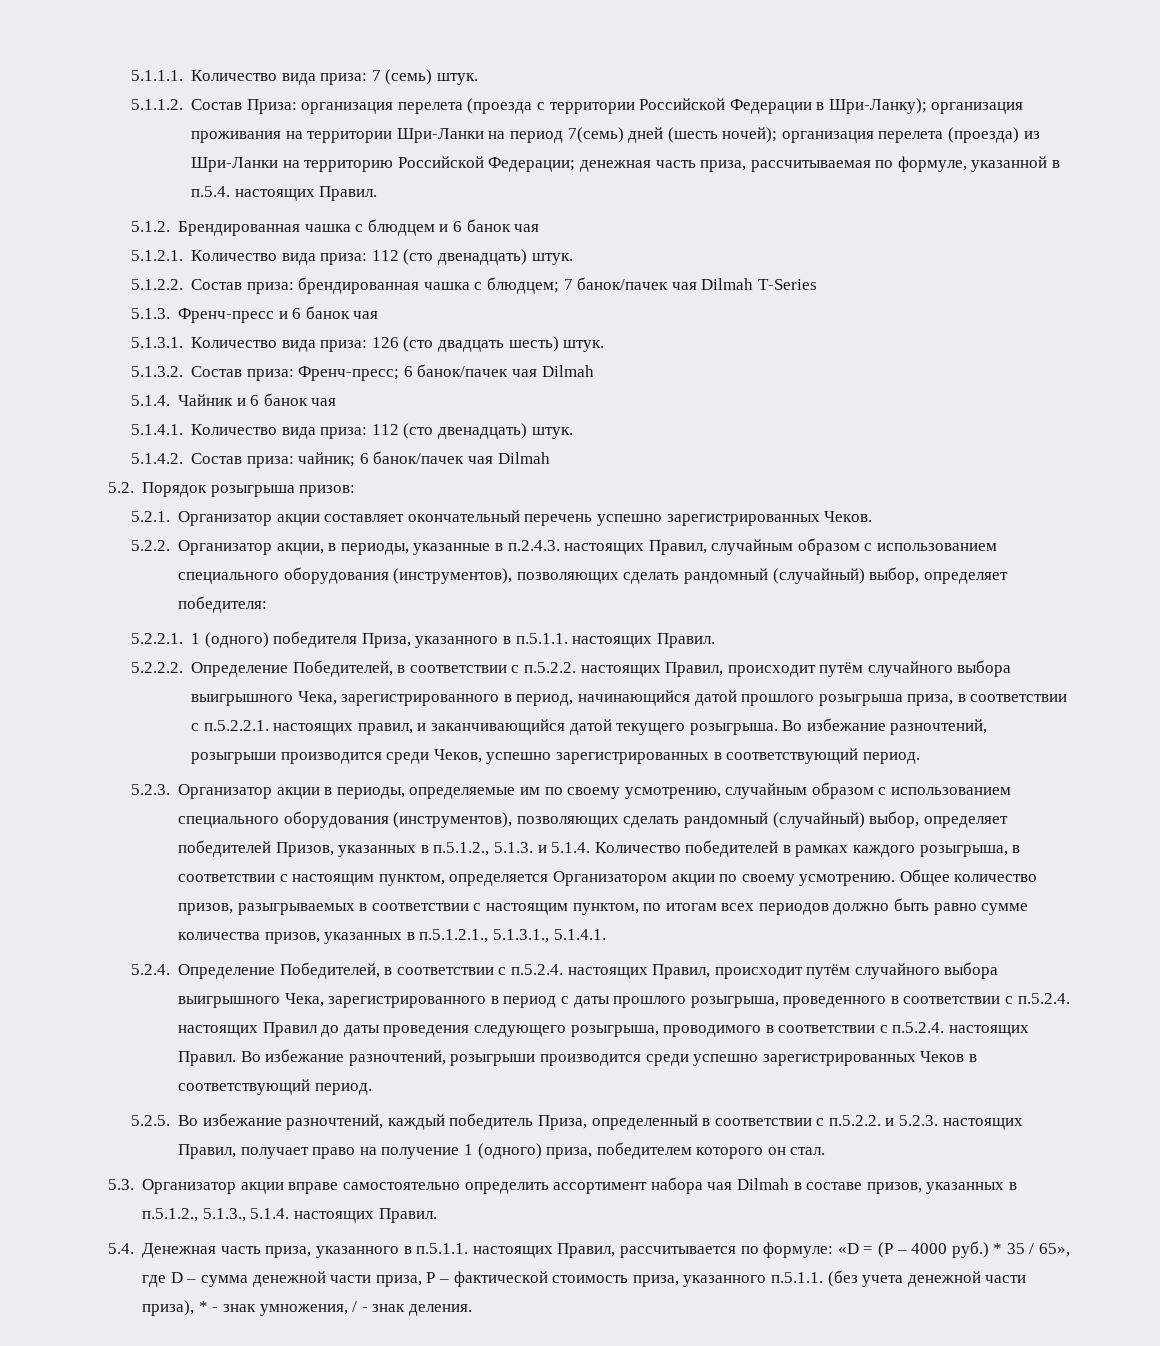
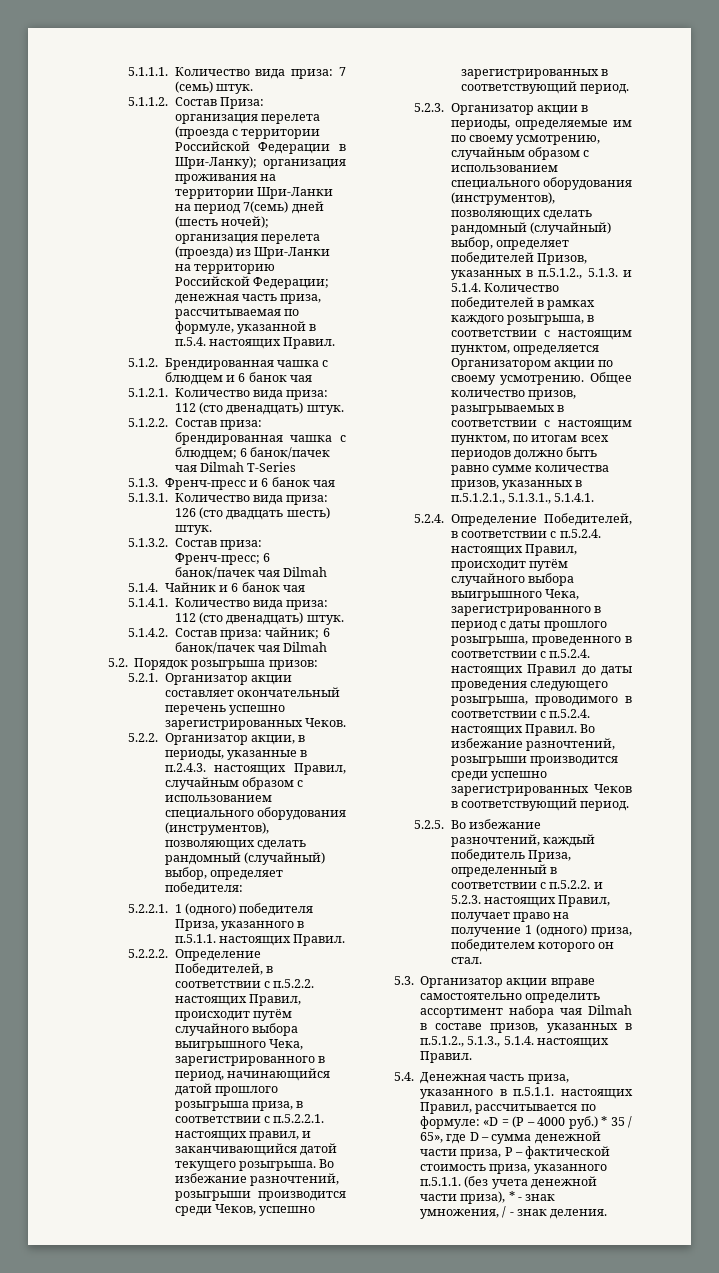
- 5.1.2.2. Состав приза: брендированная чашка с блюдцем; 7 банок/пачек чая Dilmah T-Series
+ 5.1.2.2. Состав приза: брендированная чашка с блюдцем; 6 банок/пачек чая Dilmah T-Series

